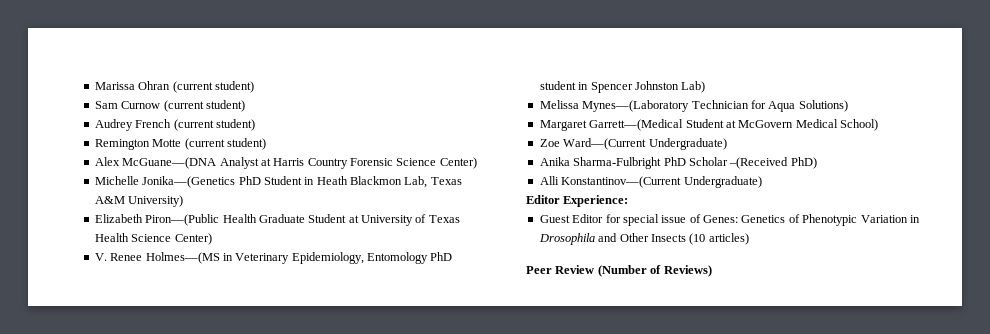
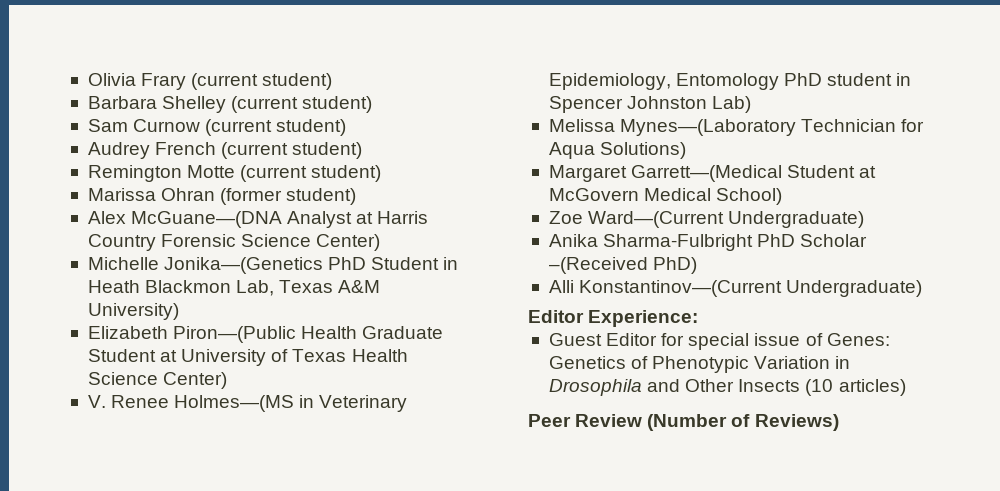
- Marissa Ohran (current student)
+ Olivia Frary (current student)
+ Barbara Shelley (current student)
+ Marissa Ohran (former student)

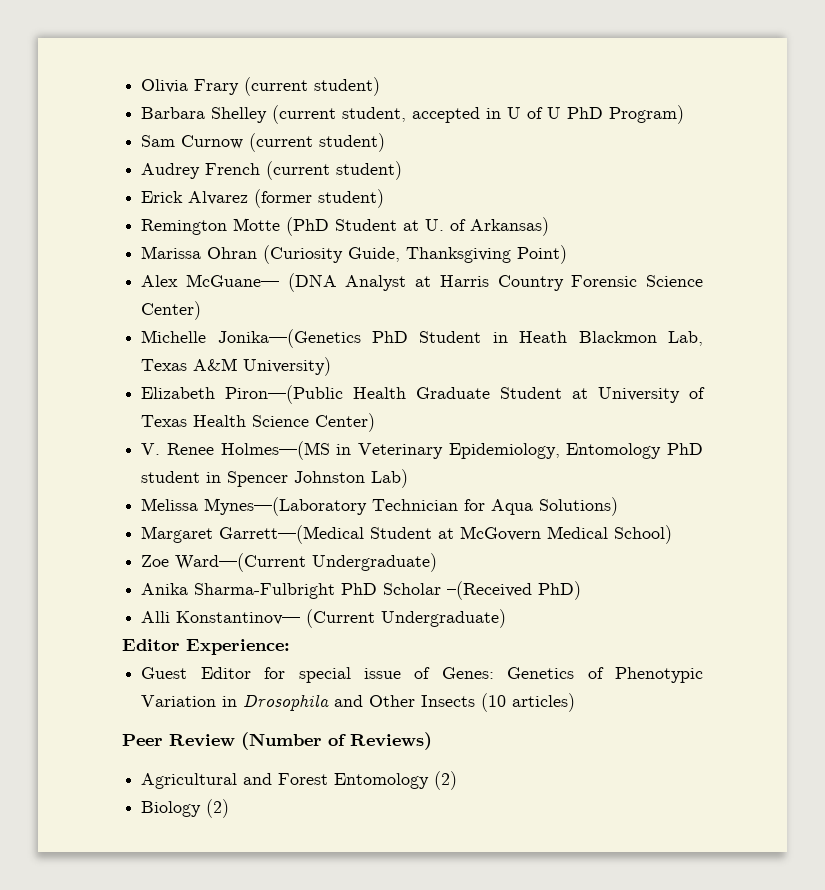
- Barbara Shelley (current student)
+ Barbara Shelley (current student, accepted in U of U PhD Program)
- Remington Motte (current student)
- Marissa Ohran (former student)
+ Erick Alvarez (former student)
+ Remington Motte (PhD Student at U. of Arkansas)
+ Marissa Ohran (Curiosity Guide, Thanksgiving Point)
- Alex McGuane—(DNA Analyst at Harris Country Forensic Science Center)
+ Alex McGuane— (DNA Analyst at Harris Country Forensic Science Center)
- Alli Konstantinov—(Current Undergraduate)
+ Alli Konstantinov— (Current Undergraduate)
+ Agricultural and Forest Entomology (2)
+ Biology (2)

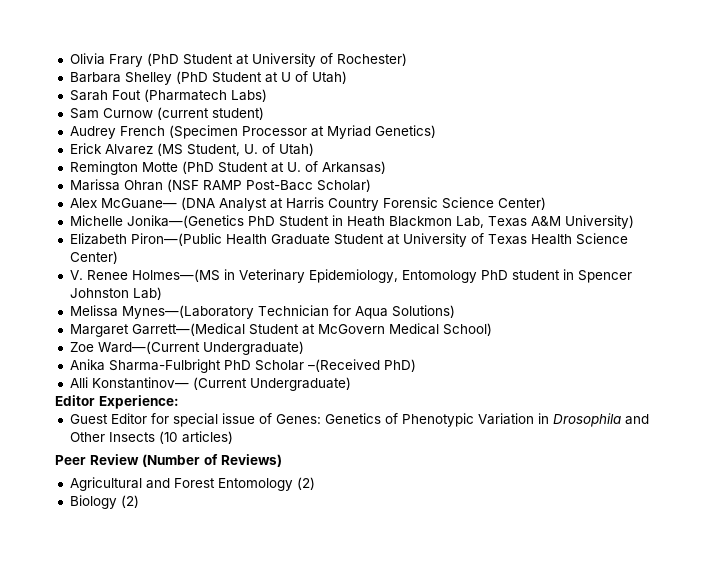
- Olivia Frary (current student)
- Barbara Shelley (current student, accepted in U of U PhD Program)
+ Olivia Frary (PhD Student at University of Rochester)
+ Barbara Shelley (PhD Student at U of Utah)
+ Sarah Fout (Pharmatech Labs)
- Audrey French (current student)
- Erick Alvarez (former student)
+ Audrey French (Specimen Processor at Myriad Genetics)
+ Erick Alvarez (MS Student, U. of Utah)
- Marissa Ohran (Curiosity Guide, Thanksgiving Point)
+ Marissa Ohran (NSF RAMP Post-Bacc Scholar)

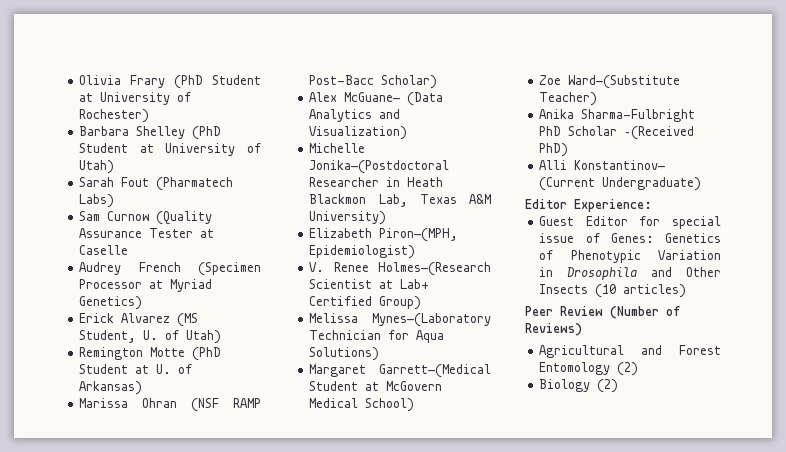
- Barbara Shelley (PhD Student at U of Utah)
+ Barbara Shelley (PhD Student at University of Utah)
- Sam Curnow (current student)
+ Sam Curnow (Quality Assurance Tester at Caselle
- Alex McGuane— (DNA Analyst at Harris Country Forensic Science Center)
- Michelle Jonika—(Genetics PhD Student in Heath Blackmon Lab, Texas A&M University)
+ Alex McGuane— (Data Analytics and Visualization)
+ Michelle Jonika—(Postdoctoral Researcher in Heath Blackmon Lab, Texas A&M University)
- Elizabeth Piron—(Public Health Graduate Student at University of Texas Health Science Center)
- V. Renee Holmes—(MS in Veterinary Epidemiology, Entomology PhD student in Spencer Johnston Lab)
+ Elizabeth Piron—(MPH, Epidemiologist)
+ V. Renee Holmes—(Research Scientist at Lab+ Certified Group)
- Zoe Ward—(Current Undergraduate)
+ Zoe Ward—(Substitute Teacher)

